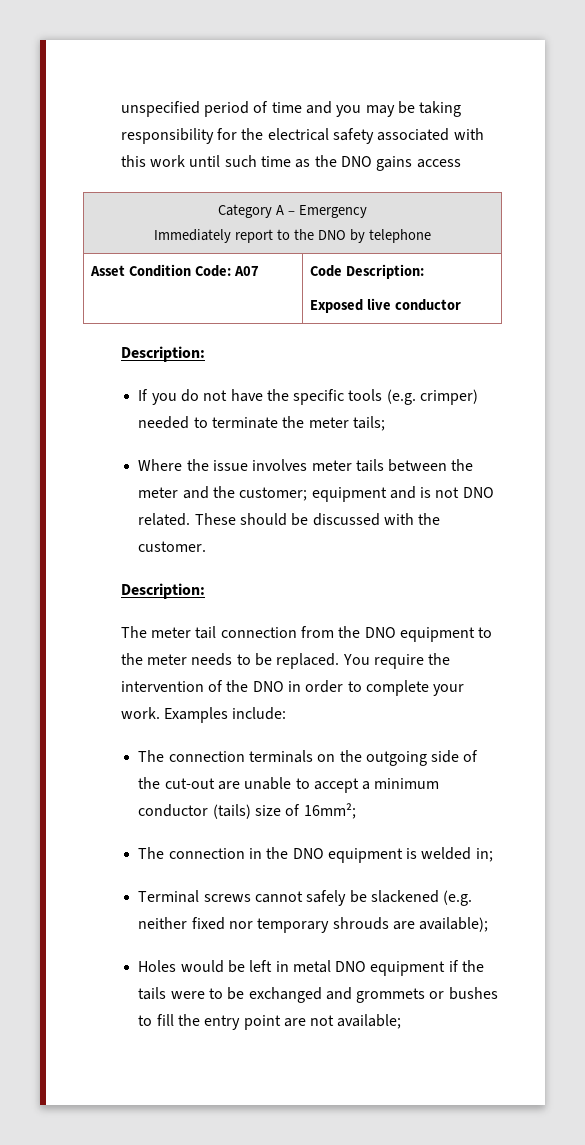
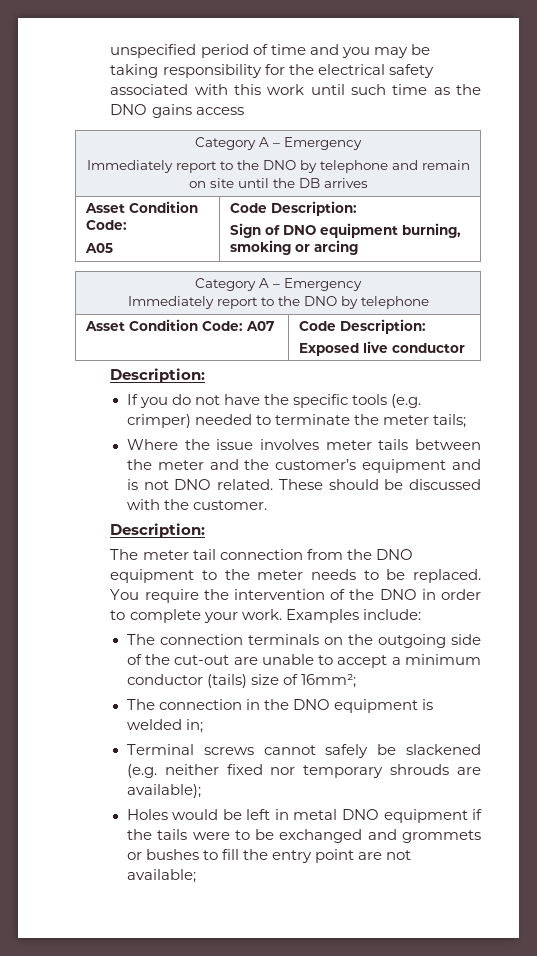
  unspecified period of time and you may be taking responsibility for the electrical safety associated with this work until such time as the DNO gains access
+ Category A – Emergency
+ Immediately report to the DNO by telephone and remain on site until the DB arrives
+ Asset Condition Code:
+ A05 | Code Description:
+ Sign of DNO equipment burning, smoking or arcing
- Where the issue involves meter tails between the meter and the customer; equipment and is not DNO related.
+ Where the issue involves meter tails between the meter and the customer’s equipment and is not DNO related.

